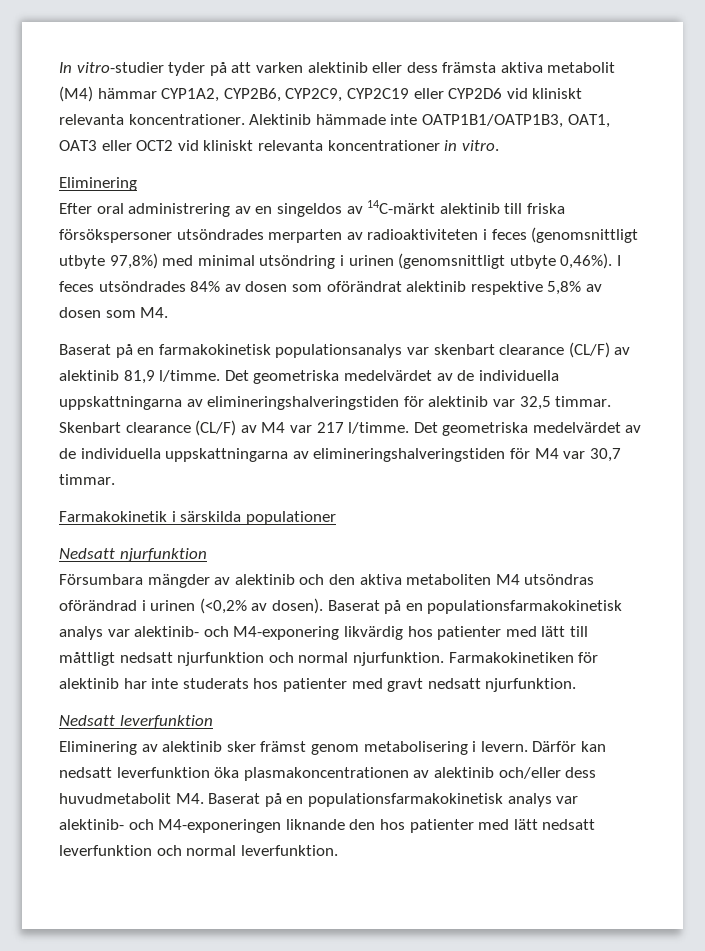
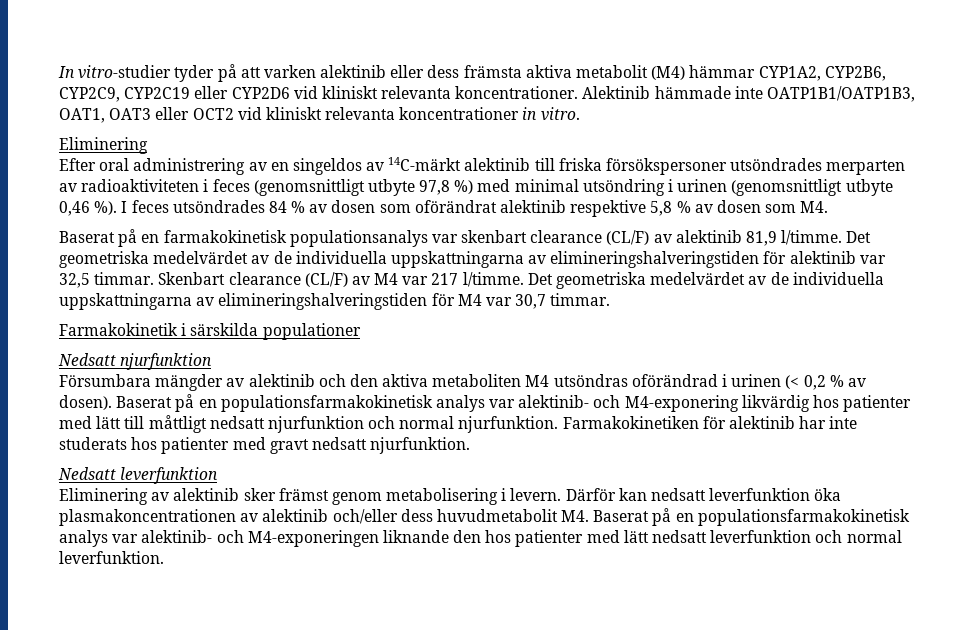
- Efter oral administrering av en singeldos av 14C-märkt alektinib till friska försökspersoner utsöndrades merparten av radioaktiviteten i feces (genomsnittligt utbyte 97,8%) med minimal utsöndring i urinen (genomsnittligt utbyte 0,46%).
+ Efter oral administrering av en singeldos av 14C-märkt alektinib till friska försökspersoner utsöndrades merparten av radioaktiviteten i feces (genomsnittligt utbyte 97,8 %) med minimal utsöndring i urinen (genomsnittligt utbyte 0,46 %).
- I feces utsöndrades 84% av dosen som oförändrat alektinib respektive 5,8% av dosen som M4.
+ I feces utsöndrades 84 % av dosen som oförändrat alektinib respektive 5,8 % av dosen som M4.
- Försumbara mängder av alektinib och den aktiva metaboliten M4 utsöndras oförändrad i urinen (<0,2% av dosen).
+ Försumbara mängder av alektinib och den aktiva metaboliten M4 utsöndras oförändrad i urinen (< 0,2 % av dosen).

